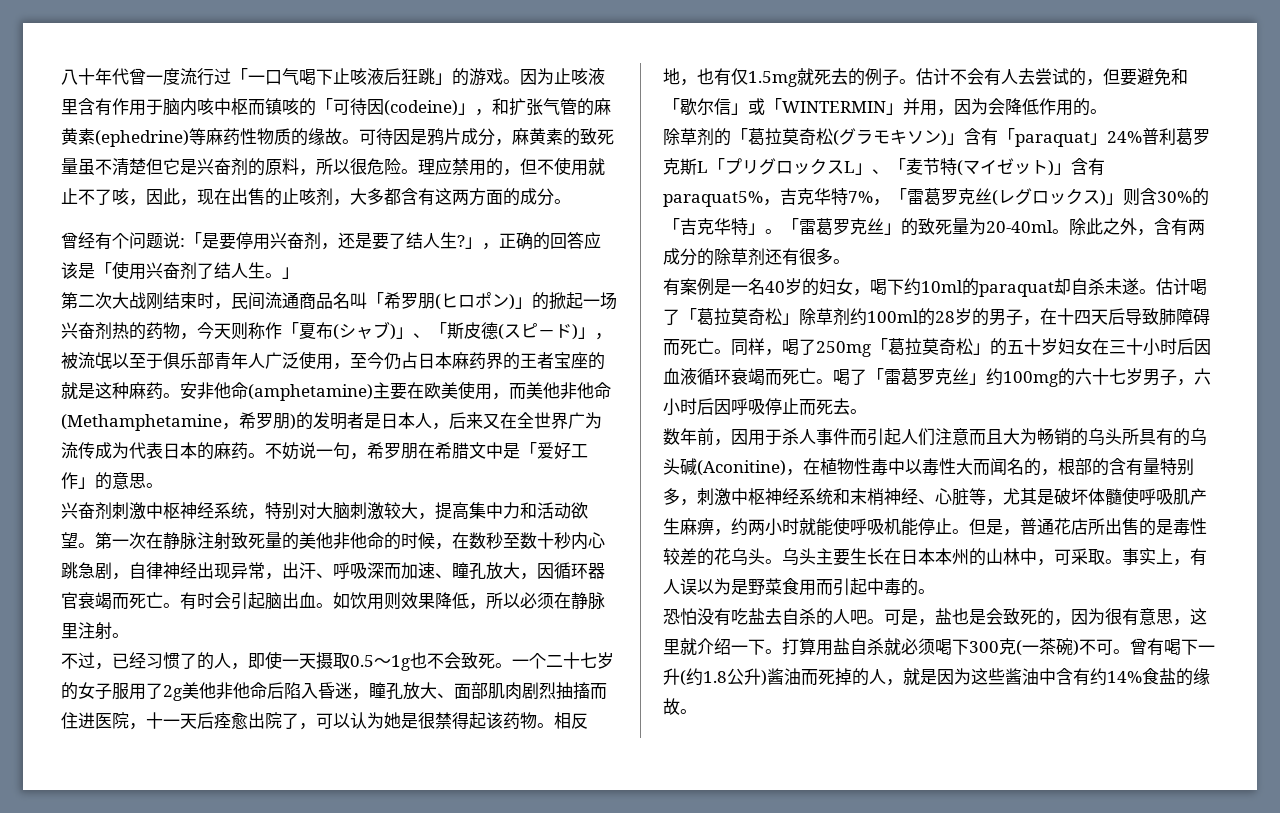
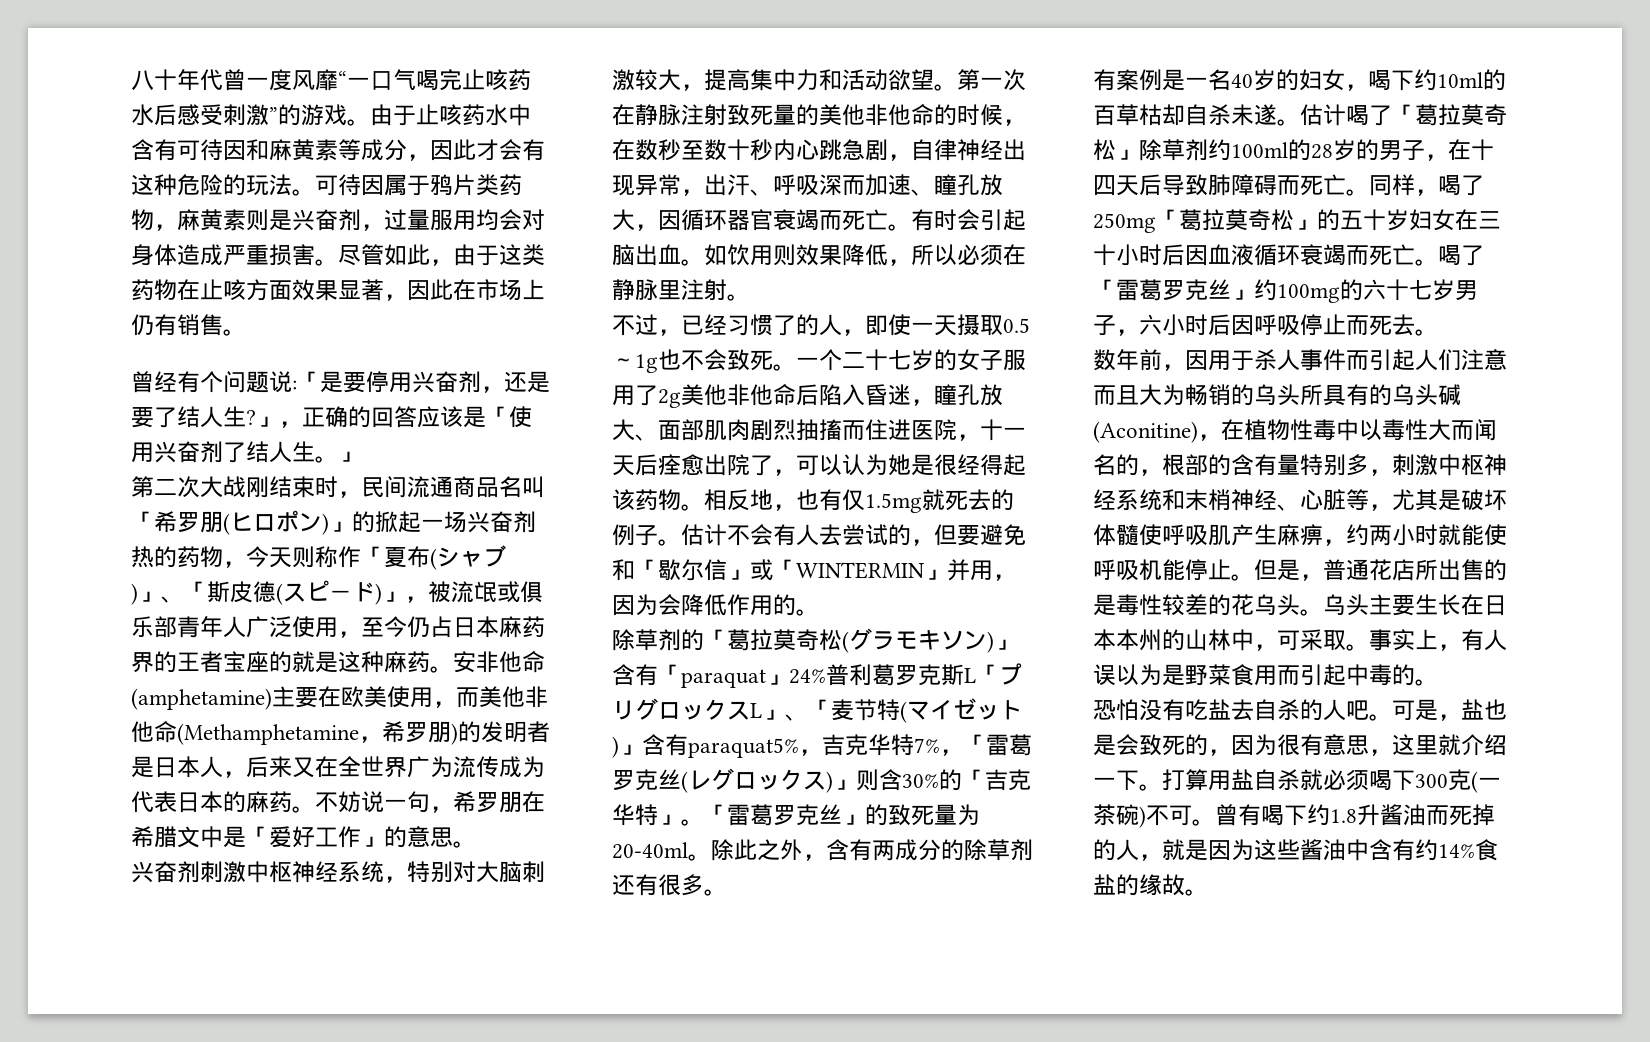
- 八十年代曾一度流行过「一口气喝下止咳液后狂跳」的游戏。因为止咳液里含有作用于脑内咳中枢而镇咳的「可待因(codeine)」，和扩张气管的麻黄素(ephedrine)等麻药性物质的缘故。可待因是鸦片成分，麻黄素的致死量虽不清楚但它是兴奋剂的原料，所以很危险。理应禁用的，但不使用就止不了咳，因此，现在出售的止咳剂，大多都含有这两方面的成分。
+ 八十年代曾一度风靡“一口气喝完止咳药水后感受刺激”的游戏。由于止咳药水中含有可待因和麻黄素等成分，因此才会有这种危险的玩法。可待因属于鸦片类药物，麻黄素则是兴奋剂，过量服用均会对身体造成严重损害。尽管如此，由于这类药物在止咳方面效果显著，因此在市场上仍有销售。
- 第二次大战刚结束时，民间流通商品名叫「希罗朋(ヒロポン)」的掀起一场兴奋剂热的药物，今天则称作「夏布(シャブ)」、「斯皮德(スピ－ド)」，被流氓以至于俱乐部青年人广泛使用，至今仍占日本麻药界的王者宝座的就是这种麻药。
+ 第二次大战刚结束时，民间流通商品名叫「希罗朋(ヒロポン)」的掀起一场兴奋剂热的药物，今天则称作「夏布(シャブ)」、「斯皮德(スピ－ド)」，被流氓或俱乐部青年人广泛使用，至今仍占日本麻药界的王者宝座的就是这种麻药。
- 一个二十七岁的女子服用了2g美他非他命后陷入昏迷，瞳孔放大、面部肌肉剧烈抽搐而住进医院，十一天后痊愈出院了，可以认为她是很禁得起该药物。
+ 一个二十七岁的女子服用了2g美他非他命后陷入昏迷，瞳孔放大、面部肌肉剧烈抽搐而住进医院，十一天后痊愈出院了，可以认为她是很经得起该药物。
- 有案例是一名40岁的妇女，喝下约10ml的paraquat却自杀未遂。
+ 有案例是一名40岁的妇女，喝下约10ml的百草枯却自杀未遂。
- 曾有喝下一升(约1.8公升)酱油而死掉的人，就是因为这些酱油中含有约14%食盐的缘故。
+ 曾有喝下约1.8升酱油而死掉的人，就是因为这些酱油中含有约14%食盐的缘故。

